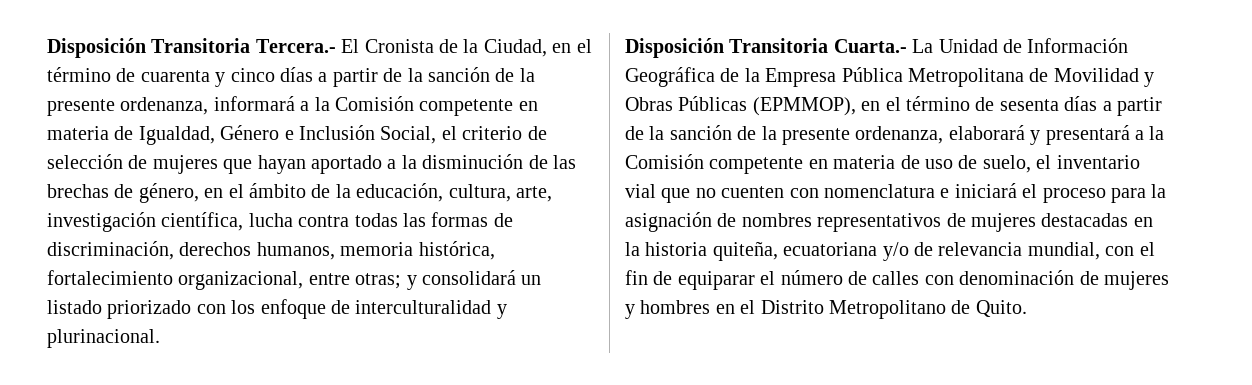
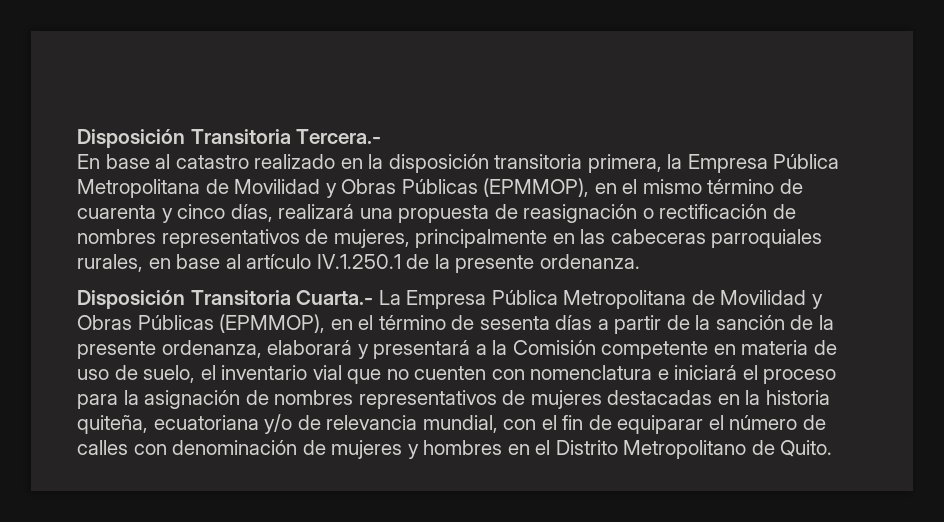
- Disposición Transitoria Tercera.- El Cronista de la Ciudad, en el término de cuarenta y cinco días a partir de la sanción de la presente ordenanza, informará a la Comisión competente en materia de Igualdad, Género e Inclusión Social, el criterio de selección de mujeres que hayan aportado a la disminución de las brechas de género, en el ámbito de la educación, cultura, arte, investigación científica, lucha contra todas las formas de discriminación, derechos humanos, memoria histórica, fortalecimiento organizacional, entre otras; y consolidará un listado priorizado con los enfoque de interculturalidad y plurinacional.
- Disposición Transitoria Cuarta.- La Unidad de Información Geográfica de la Empresa Pública Metropolitana de Movilidad y Obras Públicas (EPMMOP), en el término de sesenta días a partir de la sanción de la presente ordenanza, elaborará y presentará a la Comisión competente en materia de uso de suelo, el inventario vial que no cuenten con nomenclatura e iniciará el proceso para la asignación de nombres representativos de mujeres destacadas en la historia quiteña, ecuatoriana y/o de relevancia mundial, con el fin de equiparar el número de calles con denominación de mujeres y hombres en el Distrito Metropolitano de Quito.
+ Disposición Transitoria Tercera.-
+ En base al catastro realizado en la disposición transitoria primera, la Empresa Pública Metropolitana de Movilidad y Obras Públicas (EPMMOP), en el mismo término de cuarenta y cinco días, realizará una propuesta de reasignación o rectificación de nombres representativos de mujeres, principalmente en las cabeceras parroquiales rurales, en base al artículo IV.1.250.1 de la presente ordenanza.
+ Disposición Transitoria Cuarta.- La Empresa Pública Metropolitana de Movilidad y Obras Públicas (EPMMOP), en el término de sesenta días a partir de la sanción de la presente ordenanza, elaborará y presentará a la Comisión competente en materia de uso de suelo, el inventario vial que no cuenten con nomenclatura e iniciará el proceso para la asignación de nombres representativos de mujeres destacadas en la historia quiteña, ecuatoriana y/o de relevancia mundial, con el fin de equiparar el número de calles con denominación de mujeres y hombres en el Distrito Metropolitano de Quito.

